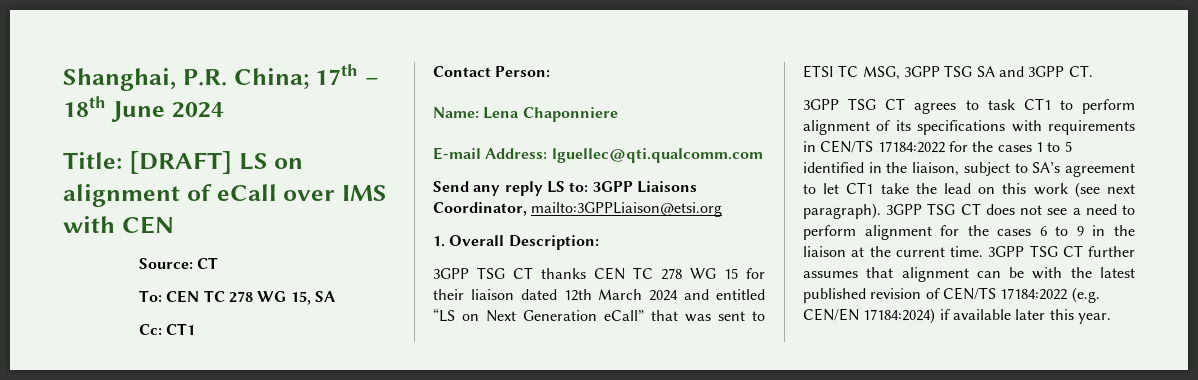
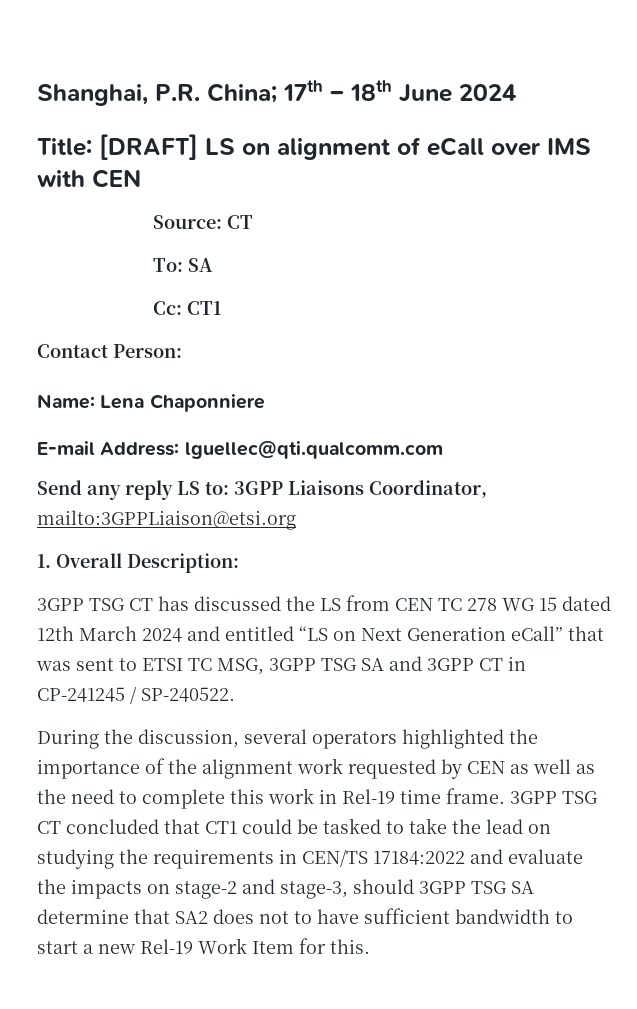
- To: CEN TC 278 WG 15, SA
+ To: SA
- 3GPP TSG CT thanks CEN TC 278 WG 15 for their liaison dated 12th March 2024 and entitled “LS on Next Generation eCall” that was sent to ETSI TC MSG, 3GPP TSG SA and 3GPP CT.
- 3GPP TSG CT agrees to task CT1 to perform alignment of its specifications with requirements in CEN/TS 17184:2022 for the cases 1 to 5 identified in the liaison, subject to SA’s agreement to let CT1 take the lead on this work (see next paragraph). 3GPP TSG CT does not see a need to perform alignment for the cases 6 to 9 in the liaison at the current time. 3GPP TSG CT further assumes that alignment can be with the latest published revision of CEN/TS 17184:2022 (e.g. CEN/EN 17184:2024) if available later this year.
+ 3GPP TSG CT has discussed the LS from CEN TC 278 WG 15 dated 12th March 2024 and entitled “LS on Next Generation eCall” that was sent to ETSI TC MSG, 3GPP TSG SA and 3GPP CT in CP-241245 / SP-240522.
+ During the discussion, several operators highlighted the importance of the alignment work requested by CEN as well as the need to complete this work in Rel-19 time frame. 3GPP TSG CT concluded that CT1 could be tasked to take the lead on studying the requirements in CEN/TS 17184:2022 and evaluate the impacts on stage-2 and stage-3, should 3GPP TSG SA determine that SA2 does not to have sufficient bandwidth to start a new Rel-19 Work Item for this.

